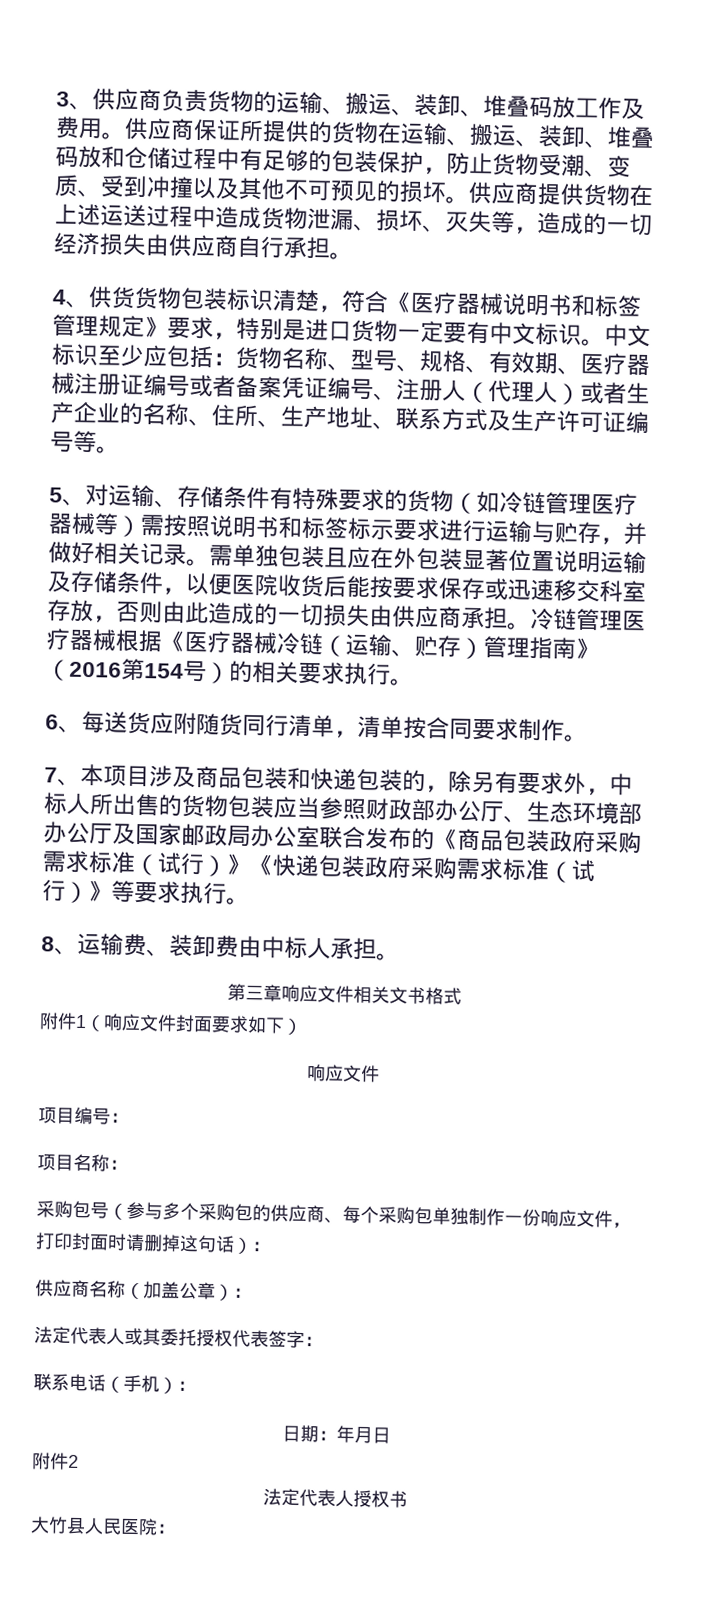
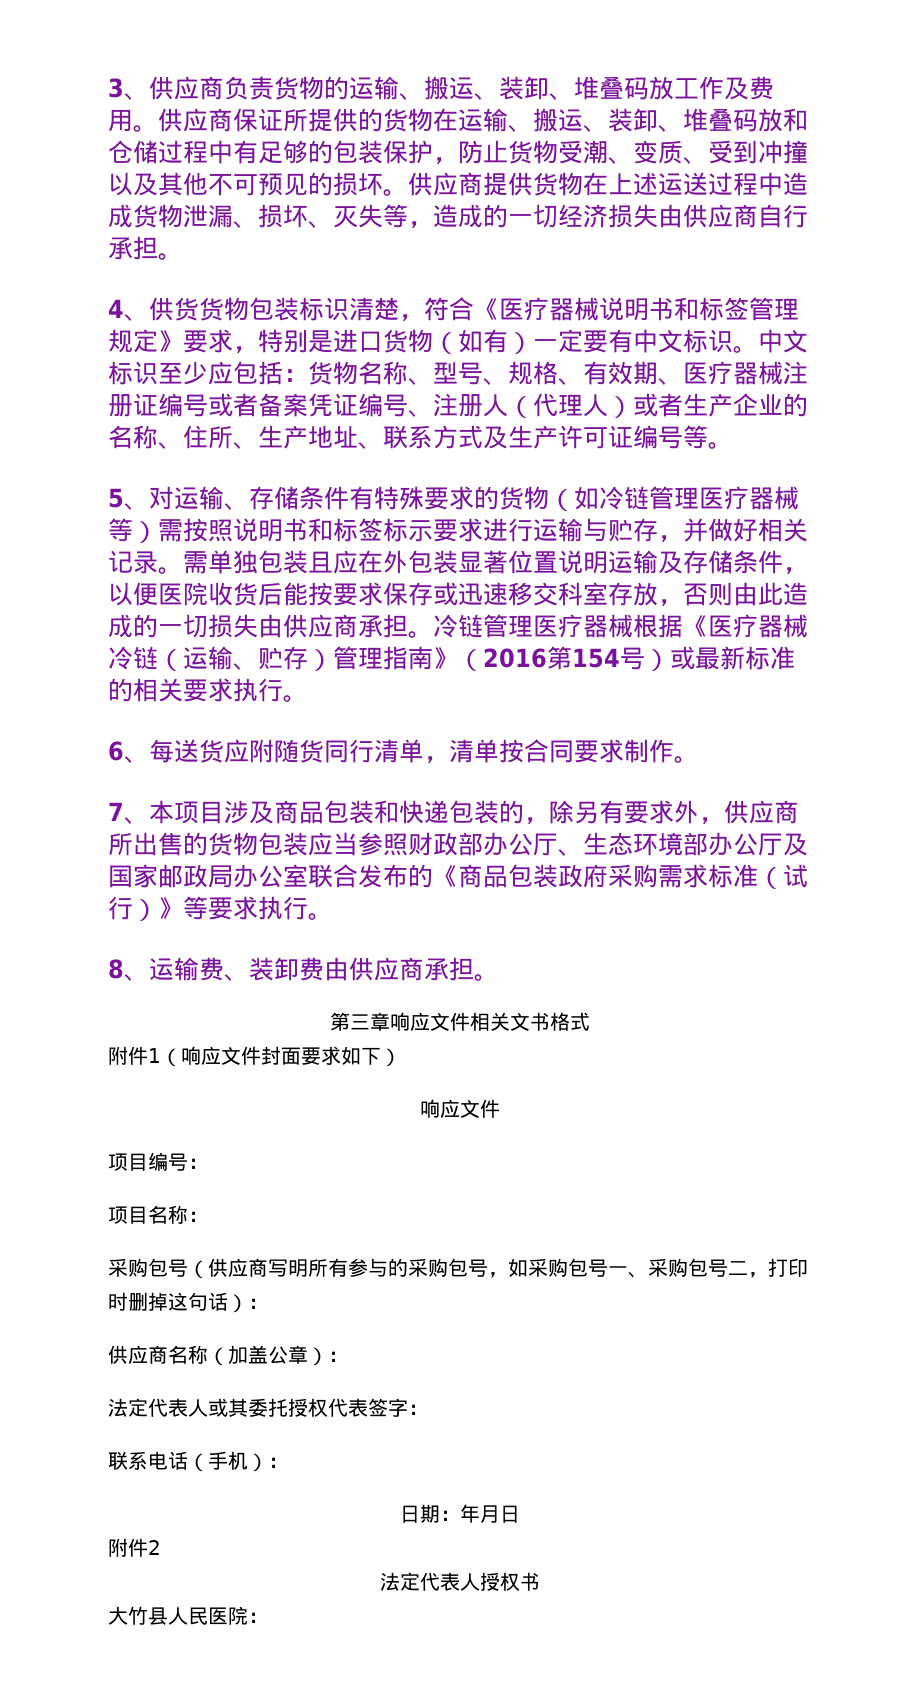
- 4、供货货物包装标识清楚，符合《医疗器械说明书和标签管理规定》要求，特别是进口货物一定要有中文标识。
+ 4、供货货物包装标识清楚，符合《医疗器械说明书和标签管理规定》要求，特别是进口货物（如有）一定要有中文标识。
- 冷链管理医疗器械根据《医疗器械冷链（运输、贮存）管理指南》（2016第154号）的相关要求执行。
+ 冷链管理医疗器械根据《医疗器械冷链（运输、贮存）管理指南》（2016第154号）或最新标准的相关要求执行。
- 7、本项目涉及商品包装和快递包装的，除另有要求外，中标人所出售的货物包装应当参照财政部办公厅、生态环境部办公厅及国家邮政局办公室联合发布的《商品包装政府采购需求标准（试行）》《快递包装政府采购需求标准（试行）》等要求执行。
+ 7、本项目涉及商品包装和快递包装的，除另有要求外，供应商所出售的货物包装应当参照财政部办公厅、生态环境部办公厅及国家邮政局办公室联合发布的《商品包装政府采购需求标准（试行）》等要求执行。
- 8、运输费、装卸费由中标人承担。
+ 8、运输费、装卸费由供应商承担。
- 采购包号（参与多个采购包的供应商、每个采购包单独制作一份响应文件，打印封面时请删掉这句话）：
+ 采购包号（供应商写明所有参与的采购包号，如采购包号一、采购包号二，打印时删掉这句话）：

